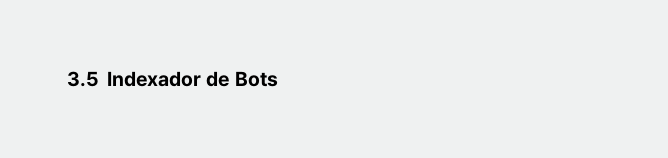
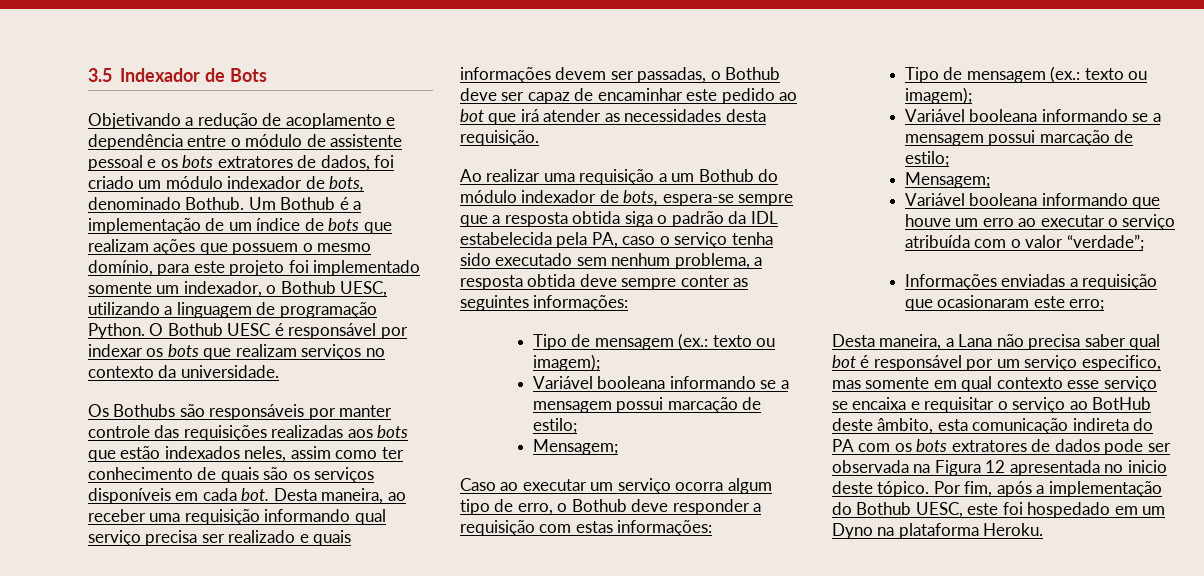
+ Objetivando a redução de acoplamento e dependência entre o módulo de assistente pessoal e os bots extratores de dados, foi criado um módulo indexador de bots, denominado Bothub. Um Bothub é a implementação de um índice de bots que realizam ações que possuem o mesmo domínio, para este projeto foi implementado somente um indexador, o Bothub UESC, utilizando a linguagem de programação Python. O Bothub UESC é responsável por indexar os bots que realizam serviços no contexto da universidade.
+ Os Bothubs são responsáveis por manter controle das requisições realizadas aos bots que estão indexados neles, assim como ter conhecimento de quais são os serviços disponíveis em cada bot. Desta maneira, ao receber uma requisição informando qual serviço precisa ser realizado e quais informações devem ser passadas, o Bothub deve ser capaz de encaminhar este pedido ao bot que irá atender as necessidades desta requisição.
+ Ao realizar uma requisição a um Bothub do módulo indexador de bots, espera-se sempre que a resposta obtida siga o padrão da IDL estabelecida pela PA, caso o serviço tenha sido executado sem nenhum problema, a resposta obtida deve sempre conter as seguintes informações:
+ Tipo de mensagem (ex.: texto ou imagem);
+ Variável booleana informando se a mensagem possui marcação de estilo;
+ Mensagem;
+ Caso ao executar um serviço ocorra algum tipo de erro, o Bothub deve responder a requisição com estas informações:
+ Tipo de mensagem (ex.: texto ou imagem);
+ Variável booleana informando se a mensagem possui marcação de estilo;
+ Mensagem;
+ Variável booleana informando que houve um erro ao executar o serviço atribuída com o valor “verdade”;
+ Informações enviadas a requisição que ocasionaram este erro;
+ Desta maneira, a Lana não precisa saber qual bot é responsável por um serviço especifico, mas somente em qual contexto esse serviço se encaixa e requisitar o serviço ao BotHub deste âmbito, esta comunicação indireta do PA com os bots extratores de dados pode ser observada na Figura 12 apresentada no inicio deste tópico. Por fim, após a implementação do Bothub UESC, este foi hospedado em um Dyno na plataforma Heroku.

